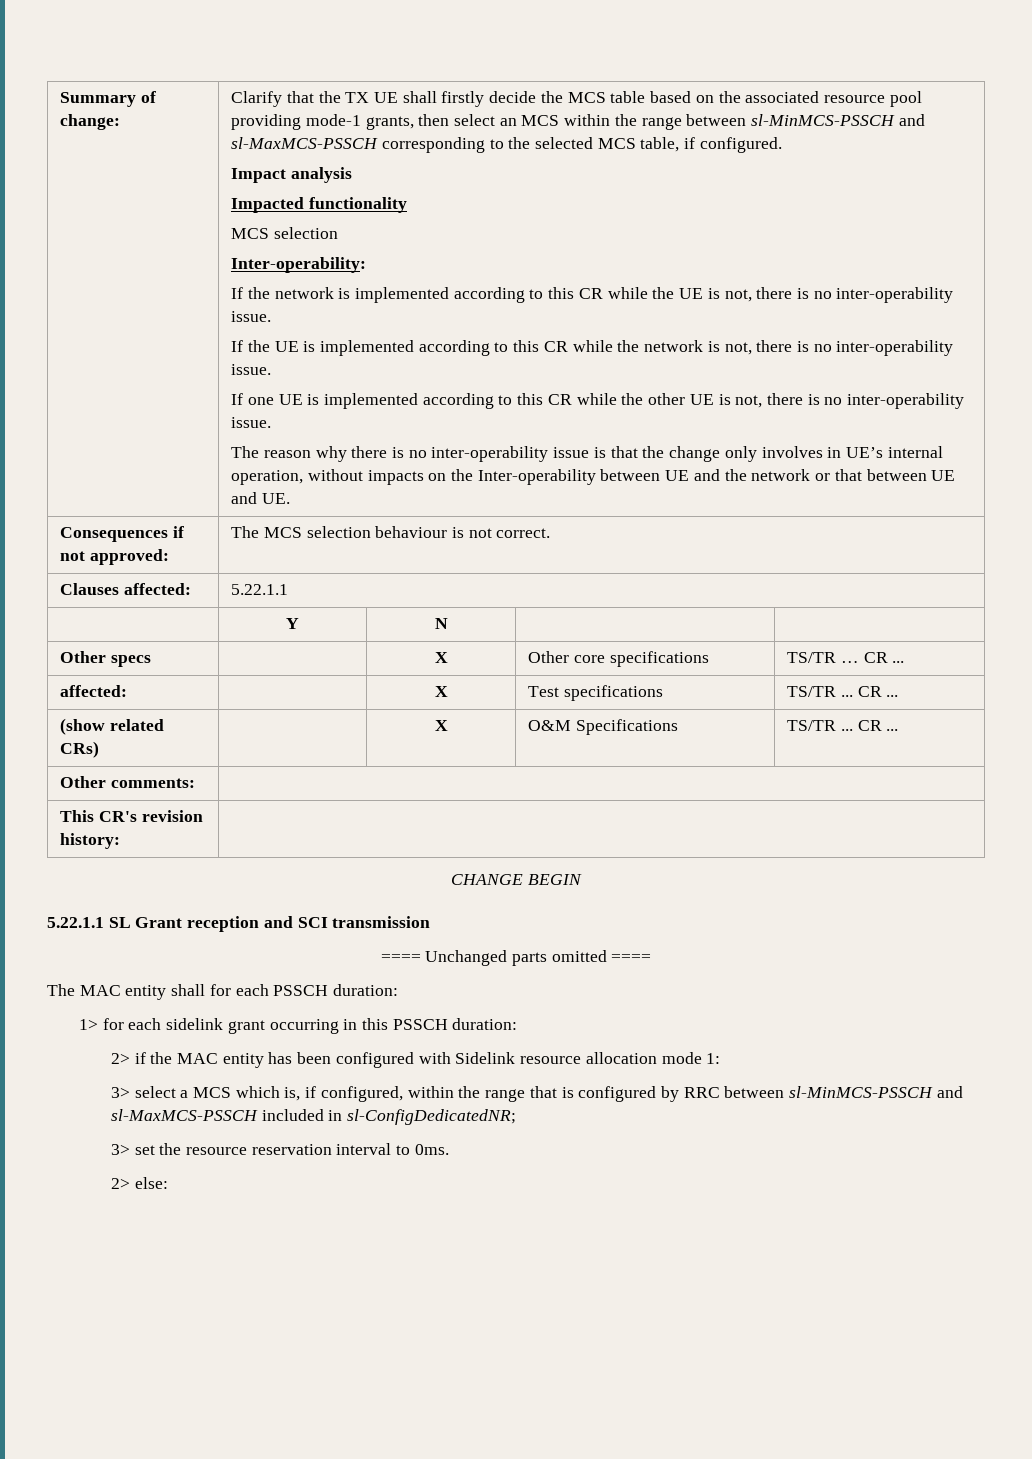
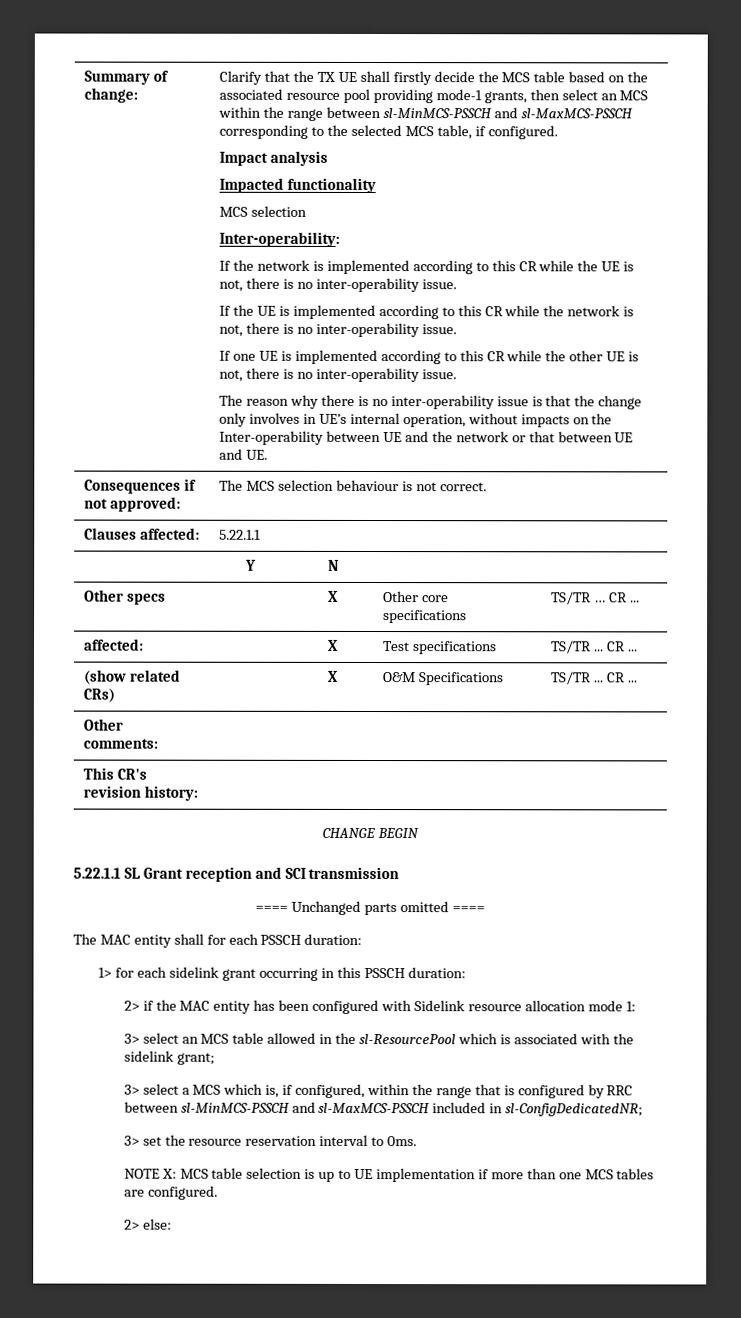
+ 3> select an MCS table allowed in the sl-ResourcePool which is associated with the sidelink grant;
+ NOTE X: MCS table selection is up to UE implementation if more than one MCS tables are configured.

